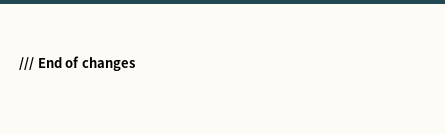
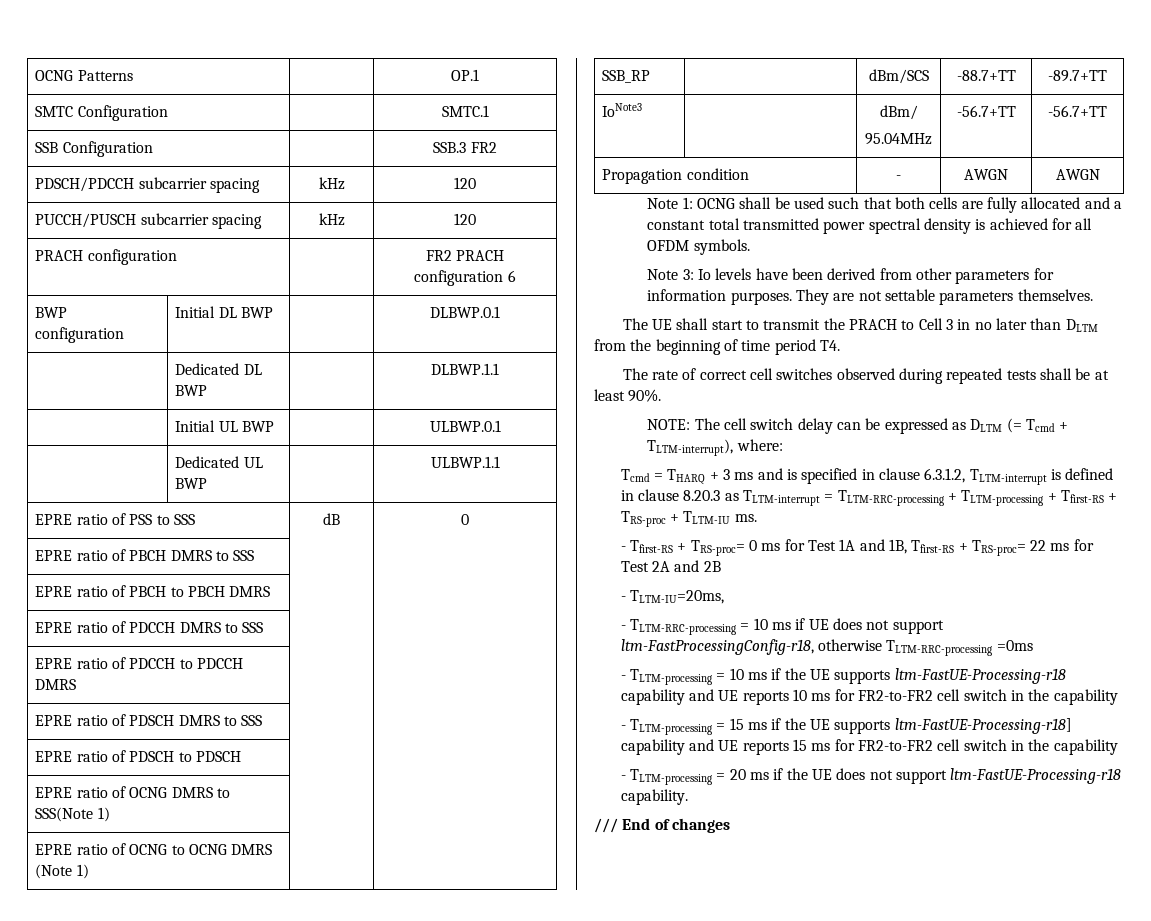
+ OCNG Patterns | | OP.1
+ SMTC Configuration | | SMTC.1
+ SSB Configuration | | SSB.3 FR2
+ PDSCH/PDCCH subcarrier spacing | kHz | 120
+ PUCCH/PUSCH subcarrier spacing | kHz | 120
+ PRACH configuration | | FR2 PRACH configuration 6
+ BWP configuration | Initial DL BWP | | DLBWP.0.1
+ | Dedicated DL BWP | | DLBWP.1.1
+ | Initial UL BWP | | ULBWP.0.1
+ | Dedicated UL BWP | | ULBWP.1.1
+ EPRE ratio of PSS to SSS | dB | 0
+ EPRE ratio of PBCH DMRS to SSS | |
+ EPRE ratio of PBCH to PBCH DMRS | |
+ EPRE ratio of PDCCH DMRS to SSS | |
+ EPRE ratio of PDCCH to PDCCH DMRS | |
+ EPRE ratio of PDSCH DMRS to SSS | |
+ EPRE ratio of PDSCH to PDSCH | |
+ EPRE ratio of OCNG DMRS to SSS(Note 1) | |
+ EPRE ratio of OCNG to OCNG DMRS (Note 1) | |
+ SSB_RP | | dBm/SCS | -88.7+TT | -89.7+TT
+ IoNote3 | | dBm/
+ 95.04MHz | -56.7+TT | -56.7+TT
+ Propagation condition | - | AWGN | AWGN
+ Note 1: OCNG shall be used such that both cells are fully allocated and a constant total transmitted power spectral density is achieved for all OFDM symbols.
+ Note 3: Io levels have been derived from other parameters for information purposes. They are not settable parameters themselves.
+ The UE shall start to transmit the PRACH to Cell 3 in no later than DLTM from the beginning of time period T4.
+ The rate of correct cell switches observed during repeated tests shall be at least 90%.
+ NOTE: The cell switch delay can be expressed as DLTM (= Tcmd + TLTM-interrupt), where:
+ Tcmd = THARQ + 3 ms and is specified in clause 6.3.1.2, TLTM-interrupt is defined in clause 8.20.3 as TLTM-interrupt = TLTM-RRC-processing + TLTM-processing + Tfirst-RS + TRS-proc + TLTM-IU ms.
+ - Tfirst-RS + TRS-proc= 0 ms for Test 1A and 1B, Tfirst-RS + TRS-proc= 22 ms for Test 2A and 2B
+ - TLTM-IU=20ms,
+ - TLTM-RRC-processing = 10 ms if UE does not support ltm-FastProcessingConfig-r18, otherwise TLTM-RRC-processing =0ms
+ - TLTM-processing = 10 ms if the UE supports ltm-FastUE-Processing-r18 capability and UE reports 10 ms for FR2-to-FR2 cell switch in the capability
+ - TLTM-processing = 15 ms if the UE supports ltm-FastUE-Processing-r18] capability and UE reports 15 ms for FR2-to-FR2 cell switch in the capability
+ - TLTM-processing = 20 ms if the UE does not support ltm-FastUE-Processing-r18 capability.

